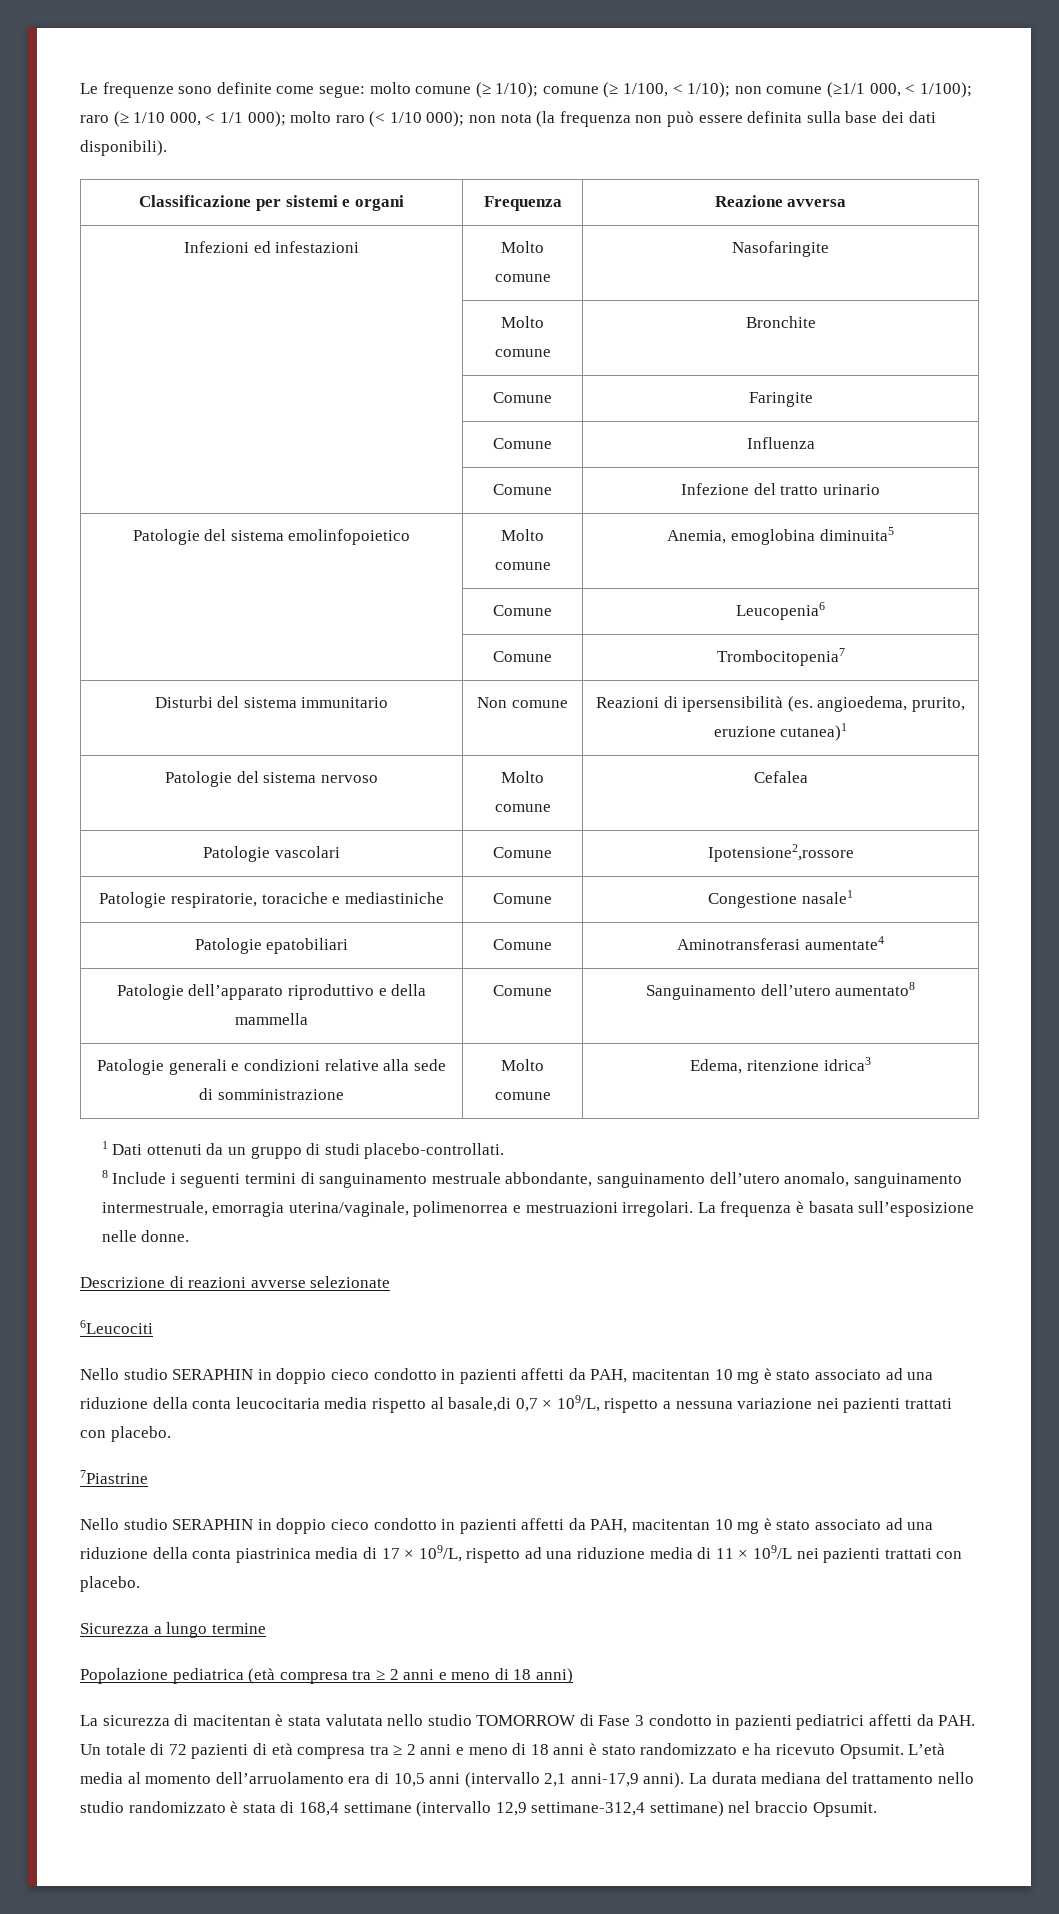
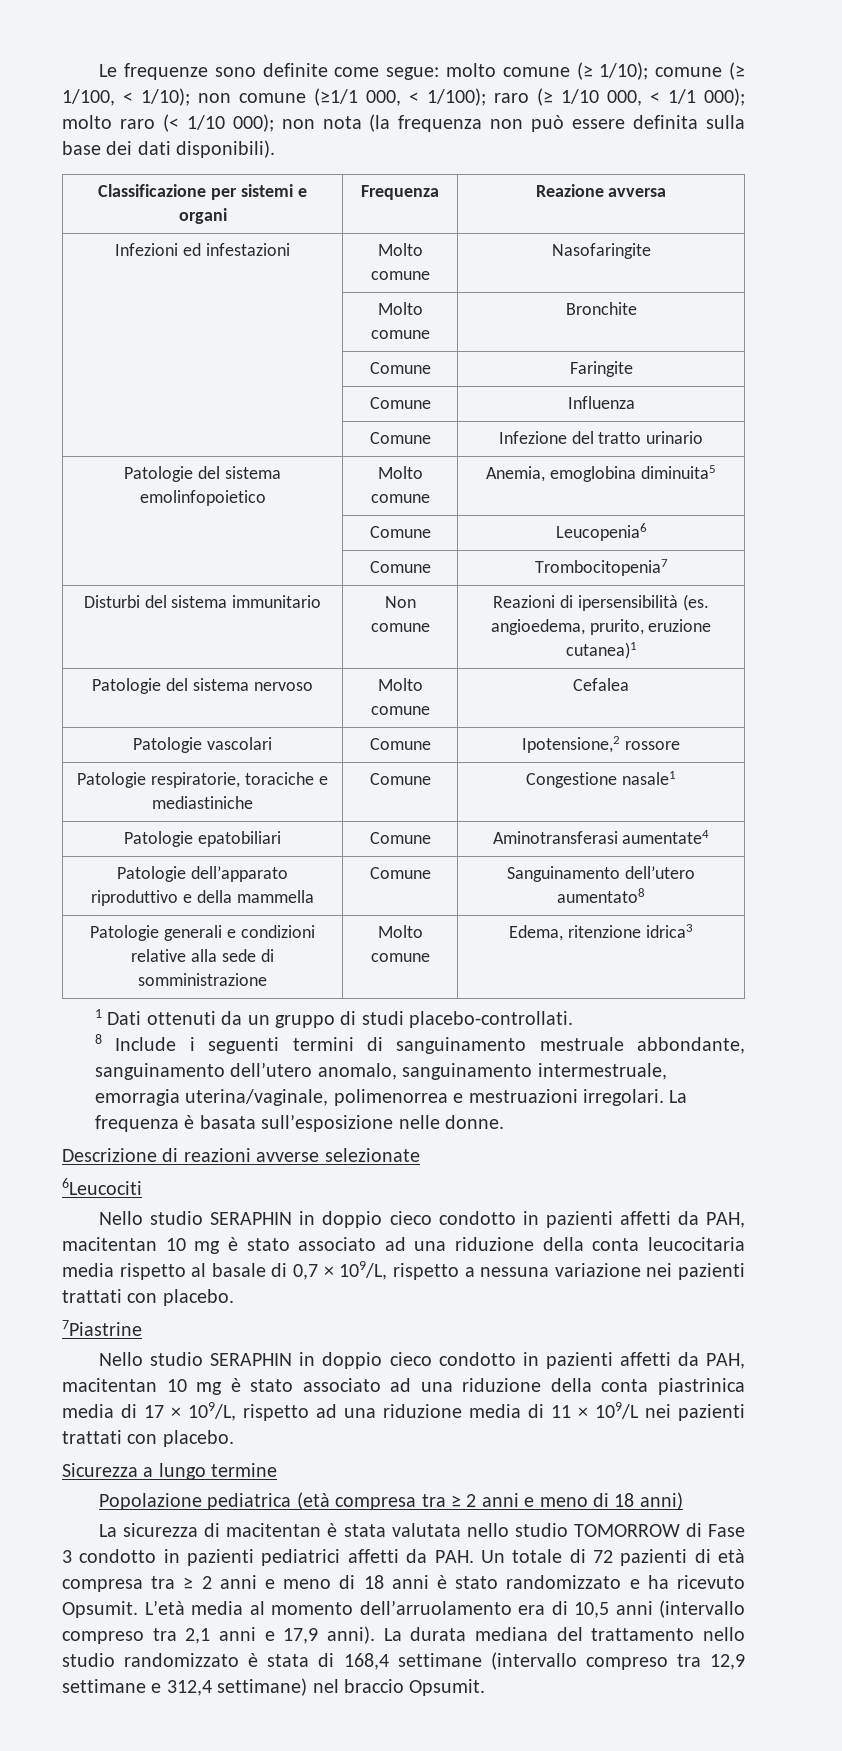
- Patologie vascolari | Comune | Ipotensione2,rossore
+ Patologie vascolari | Comune | Ipotensione,2 rossore
- Nello studio SERAPHIN in doppio cieco condotto in pazienti affetti da PAH, macitentan 10 mg è stato associato ad una riduzione della conta leucocitaria media rispetto al basale,di 0,7 × 109/L, rispetto a nessuna variazione nei pazienti trattati con placebo.
+ Nello studio SERAPHIN in doppio cieco condotto in pazienti affetti da PAH, macitentan 10 mg è stato associato ad una riduzione della conta leucocitaria media rispetto al basale di 0,7 × 109/L, rispetto a nessuna variazione nei pazienti trattati con placebo.
- L’età media al momento dell’arruolamento era di 10,5 anni (intervallo 2,1 anni-17,9 anni).
+ L’età media al momento dell’arruolamento era di 10,5 anni (intervallo compreso tra 2,1 anni e 17,9 anni).
- La durata mediana del trattamento nello studio randomizzato è stata di 168,4 settimane (intervallo 12,9 settimane-312,4 settimane) nel braccio Opsumit.
+ La durata mediana del trattamento nello studio randomizzato è stata di 168,4 settimane (intervallo compreso tra 12,9 settimane e 312,4 settimane) nel braccio Opsumit.

